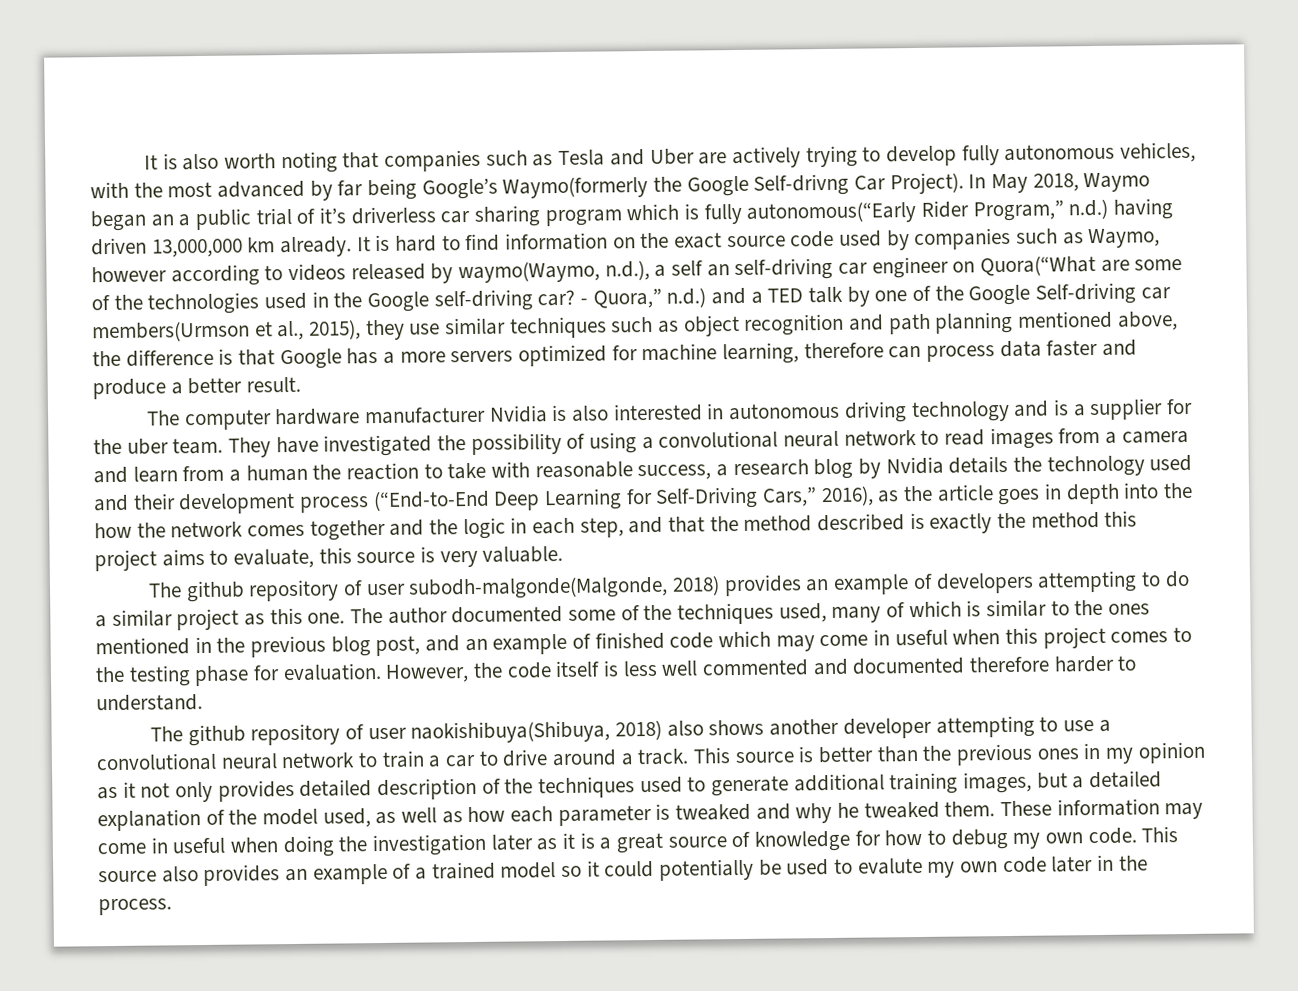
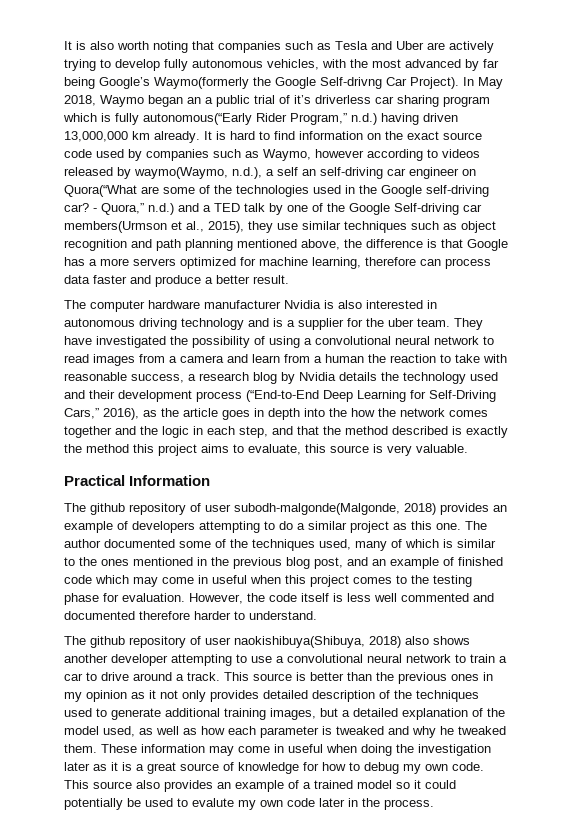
+ Practical Information

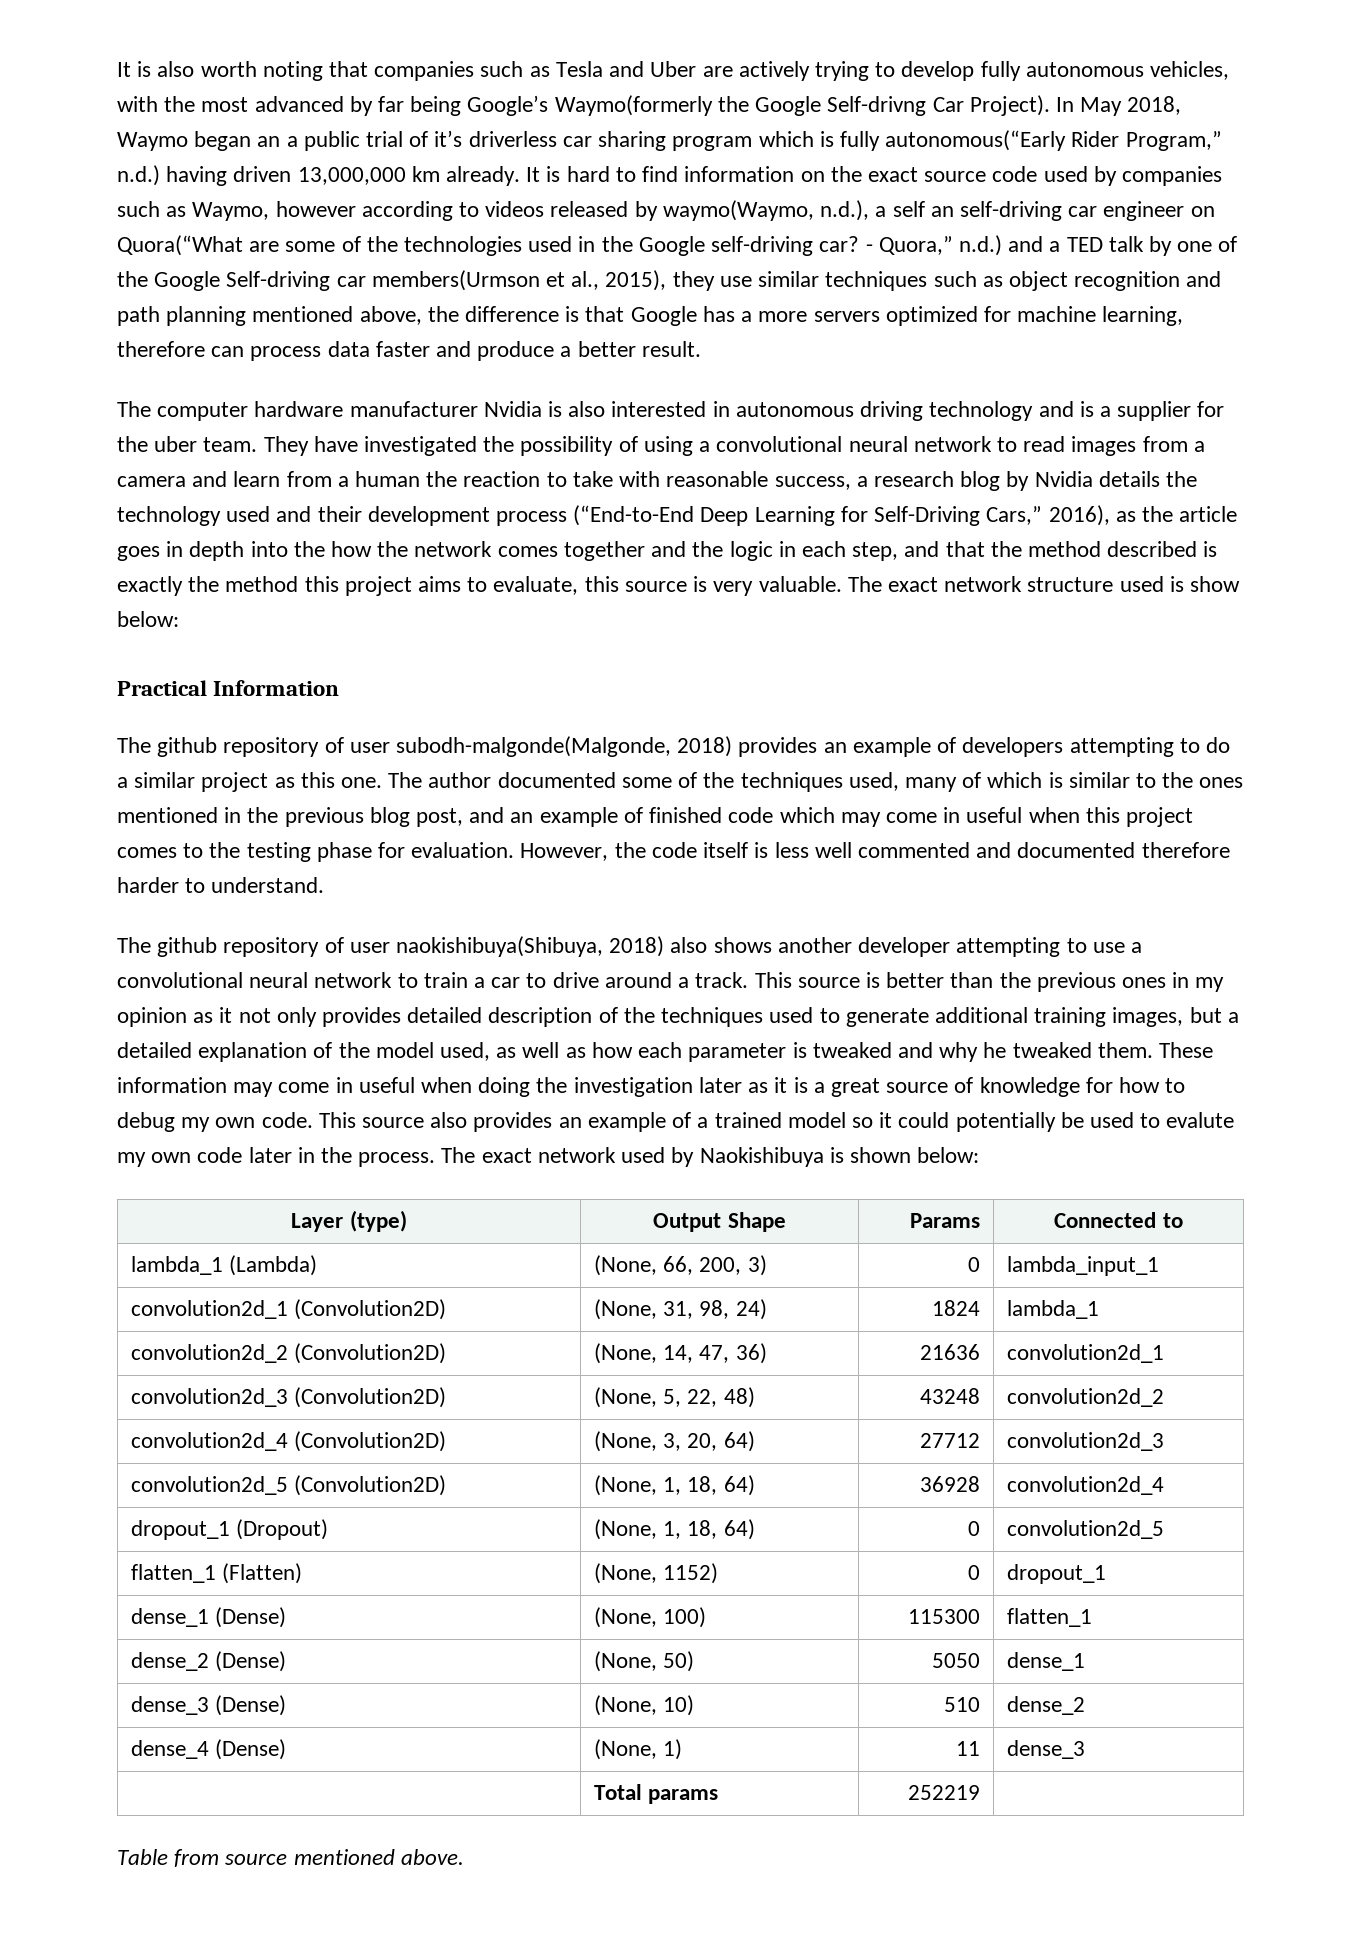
+ The exact network structure used is show below:
+ The exact network used by Naokishibuya is shown below:
+ Layer (type) | Output Shape | Params | Connected to
+ lambda_1 (Lambda) | (None, 66, 200, 3) | 0 | lambda_input_1
+ convolution2d_1 (Convolution2D) | (None, 31, 98, 24) | 1824 | lambda_1
+ convolution2d_2 (Convolution2D) | (None, 14, 47, 36) | 21636 | convolution2d_1
+ convolution2d_3 (Convolution2D) | (None, 5, 22, 48) | 43248 | convolution2d_2
+ convolution2d_4 (Convolution2D) | (None, 3, 20, 64) | 27712 | convolution2d_3
+ convolution2d_5 (Convolution2D) | (None, 1, 18, 64) | 36928 | convolution2d_4
+ dropout_1 (Dropout) | (None, 1, 18, 64) | 0 | convolution2d_5
+ flatten_1 (Flatten) | (None, 1152) | 0 | dropout_1
+ dense_1 (Dense) | (None, 100) | 115300 | flatten_1
+ dense_2 (Dense) | (None, 50) | 5050 | dense_1
+ dense_3 (Dense) | (None, 10) | 510 | dense_2
+ dense_4 (Dense) | (None, 1) | 11 | dense_3
+ | Total params | 252219 |
+ Table from source mentioned above.

